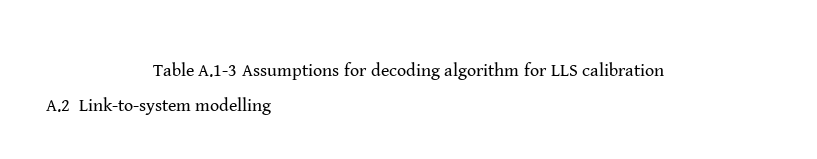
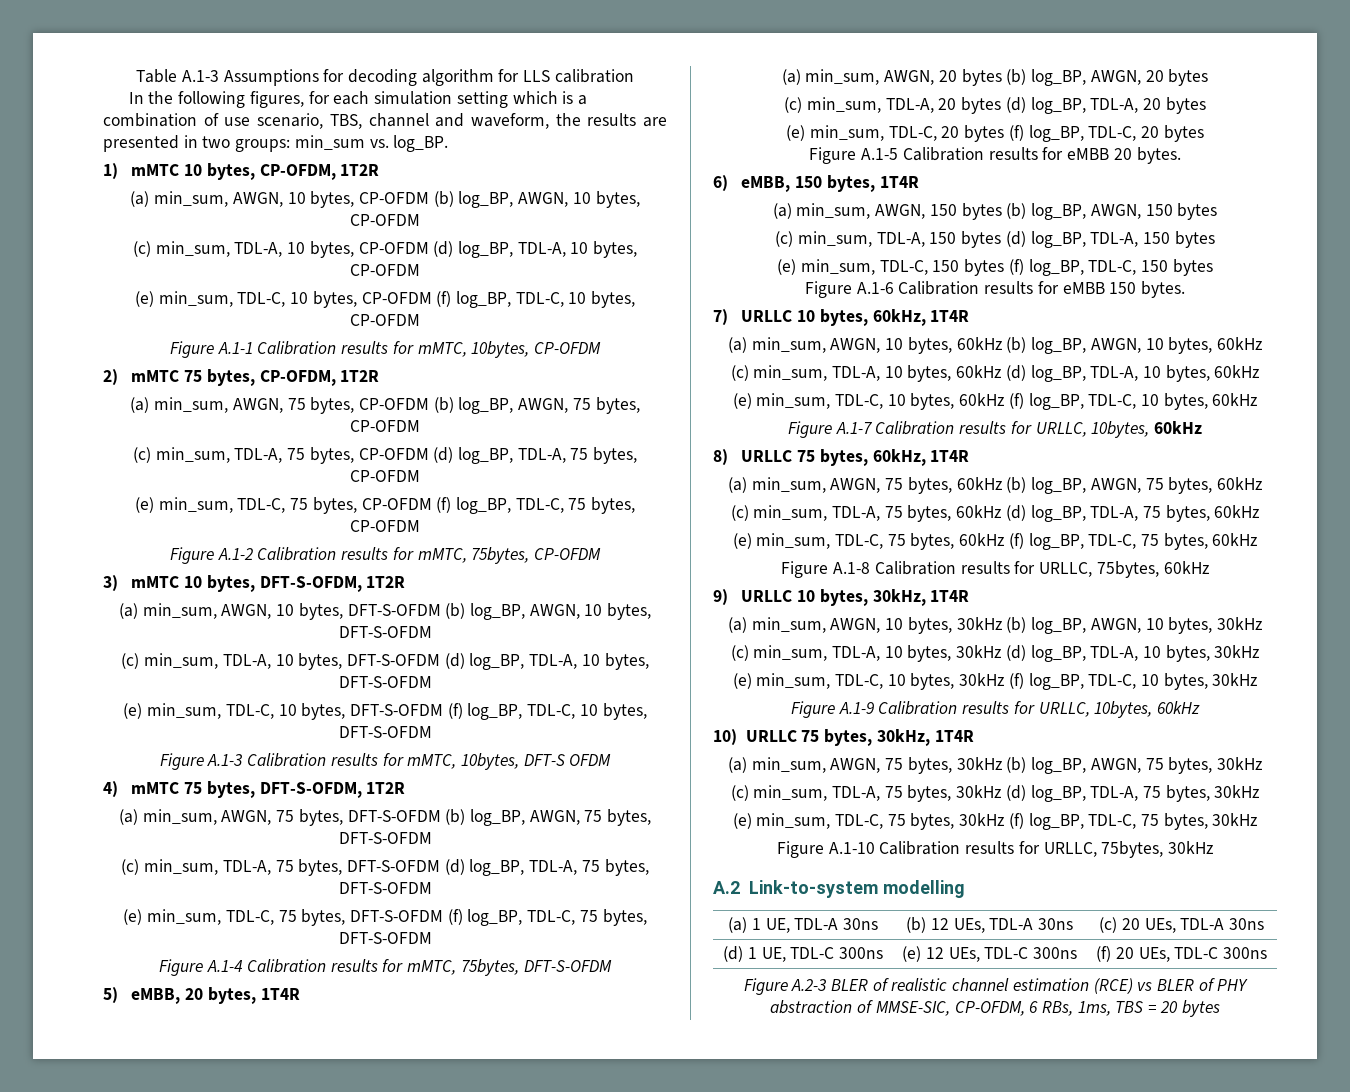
+ In the following figures, for each simulation setting which is a combination of use scenario, TBS, channel and waveform, the results are presented in two groups: min_sum vs. log_BP.
+ 1) mMTC 10 bytes, CP-OFDM, 1T2R
+ (a) min_sum, AWGN, 10 bytes, CP-OFDM (b) log_BP, AWGN, 10 bytes, CP-OFDM
+ (c) min_sum, TDL-A, 10 bytes, CP-OFDM (d) log_BP, TDL-A, 10 bytes, CP-OFDM
+ (e) min_sum, TDL-C, 10 bytes, CP-OFDM (f) log_BP, TDL-C, 10 bytes, CP-OFDM
+ Figure A.1-1 Calibration results for mMTC, 10bytes, CP-OFDM
+ 2) mMTC 75 bytes, CP-OFDM, 1T2R
+ (a) min_sum, AWGN, 75 bytes, CP-OFDM (b) log_BP, AWGN, 75 bytes, CP-OFDM
+ (c) min_sum, TDL-A, 75 bytes, CP-OFDM (d) log_BP, TDL-A, 75 bytes, CP-OFDM
+ (e) min_sum, TDL-C, 75 bytes, CP-OFDM (f) log_BP, TDL-C, 75 bytes, CP-OFDM
+ Figure A.1-2 Calibration results for mMTC, 75bytes, CP-OFDM
+ 3) mMTC 10 bytes, DFT-S-OFDM, 1T2R
+ (a) min_sum, AWGN, 10 bytes, DFT-S-OFDM (b) log_BP, AWGN, 10 bytes, DFT-S-OFDM
+ (c) min_sum, TDL-A, 10 bytes, DFT-S-OFDM (d) log_BP, TDL-A, 10 bytes, DFT-S-OFDM
+ (e) min_sum, TDL-C, 10 bytes, DFT-S-OFDM (f) log_BP, TDL-C, 10 bytes, DFT-S-OFDM
+ Figure A.1-3 Calibration results for mMTC, 10bytes, DFT-S OFDM
+ 4) mMTC 75 bytes, DFT-S-OFDM, 1T2R
+ (a) min_sum, AWGN, 75 bytes, DFT-S-OFDM (b) log_BP, AWGN, 75 bytes, DFT-S-OFDM
+ (c) min_sum, TDL-A, 75 bytes, DFT-S-OFDM (d) log_BP, TDL-A, 75 bytes, DFT-S-OFDM
+ (e) min_sum, TDL-C, 75 bytes, DFT-S-OFDM (f) log_BP, TDL-C, 75 bytes, DFT-S-OFDM
+ Figure A.1-4 Calibration results for mMTC, 75bytes, DFT-S-OFDM
+ 5) eMBB, 20 bytes, 1T4R
+ (a) min_sum, AWGN, 20 bytes (b) log_BP, AWGN, 20 bytes
+ (c) min_sum, TDL-A, 20 bytes (d) log_BP, TDL-A, 20 bytes
+ (e) min_sum, TDL-C, 20 bytes (f) log_BP, TDL-C, 20 bytes
+ Figure A.1-5 Calibration results for eMBB 20 bytes.
+ 6) eMBB, 150 bytes, 1T4R
+ (a) min_sum, AWGN, 150 bytes (b) log_BP, AWGN, 150 bytes
+ (c) min_sum, TDL-A, 150 bytes (d) log_BP, TDL-A, 150 bytes
+ (e) min_sum, TDL-C, 150 bytes (f) log_BP, TDL-C, 150 bytes
+ Figure A.1-6 Calibration results for eMBB 150 bytes.
+ 7) URLLC 10 bytes, 60kHz, 1T4R
+ (a) min_sum, AWGN, 10 bytes, 60kHz (b) log_BP, AWGN, 10 bytes, 60kHz
+ (c) min_sum, TDL-A, 10 bytes, 60kHz (d) log_BP, TDL-A, 10 bytes, 60kHz
+ (e) min_sum, TDL-C, 10 bytes, 60kHz (f) log_BP, TDL-C, 10 bytes, 60kHz
+ Figure A.1-7 Calibration results for URLLC, 10bytes, 60kHz
+ 8) URLLC 75 bytes, 60kHz, 1T4R
+ (a) min_sum, AWGN, 75 bytes, 60kHz (b) log_BP, AWGN, 75 bytes, 60kHz
+ (c) min_sum, TDL-A, 75 bytes, 60kHz (d) log_BP, TDL-A, 75 bytes, 60kHz
+ (e) min_sum, TDL-C, 75 bytes, 60kHz (f) log_BP, TDL-C, 75 bytes, 60kHz
+ Figure A.1-8 Calibration results for URLLC, 75bytes, 60kHz
+ 9) URLLC 10 bytes, 30kHz, 1T4R
+ (a) min_sum, AWGN, 10 bytes, 30kHz (b) log_BP, AWGN, 10 bytes, 30kHz
+ (c) min_sum, TDL-A, 10 bytes, 30kHz (d) log_BP, TDL-A, 10 bytes, 30kHz
+ (e) min_sum, TDL-C, 10 bytes, 30kHz (f) log_BP, TDL-C, 10 bytes, 30kHz
+ Figure A.1-9 Calibration results for URLLC, 10bytes, 60kHz
+ 10) URLLC 75 bytes, 30kHz, 1T4R
+ (a) min_sum, AWGN, 75 bytes, 30kHz (b) log_BP, AWGN, 75 bytes, 30kHz
+ (c) min_sum, TDL-A, 75 bytes, 30kHz (d) log_BP, TDL-A, 75 bytes, 30kHz
+ (e) min_sum, TDL-C, 75 bytes, 30kHz (f) log_BP, TDL-C, 75 bytes, 30kHz
+ Figure A.1-10 Calibration results for URLLC, 75bytes, 30kHz
  A.2 Link-to-system modelling
+ (a) 1 UE, TDL-A 30ns | (b) 12 UEs, TDL-A 30ns | (c) 20 UEs, TDL-A 30ns
+ (d) 1 UE, TDL-C 300ns | (e) 12 UEs, TDL-C 300ns | (f) 20 UEs, TDL-C 300ns
+ Figure A.2-3 BLER of realistic channel estimation (RCE) vs BLER of PHY abstraction of MMSE-SIC, CP-OFDM, 6 RBs, 1ms, TBS = 20 bytes

